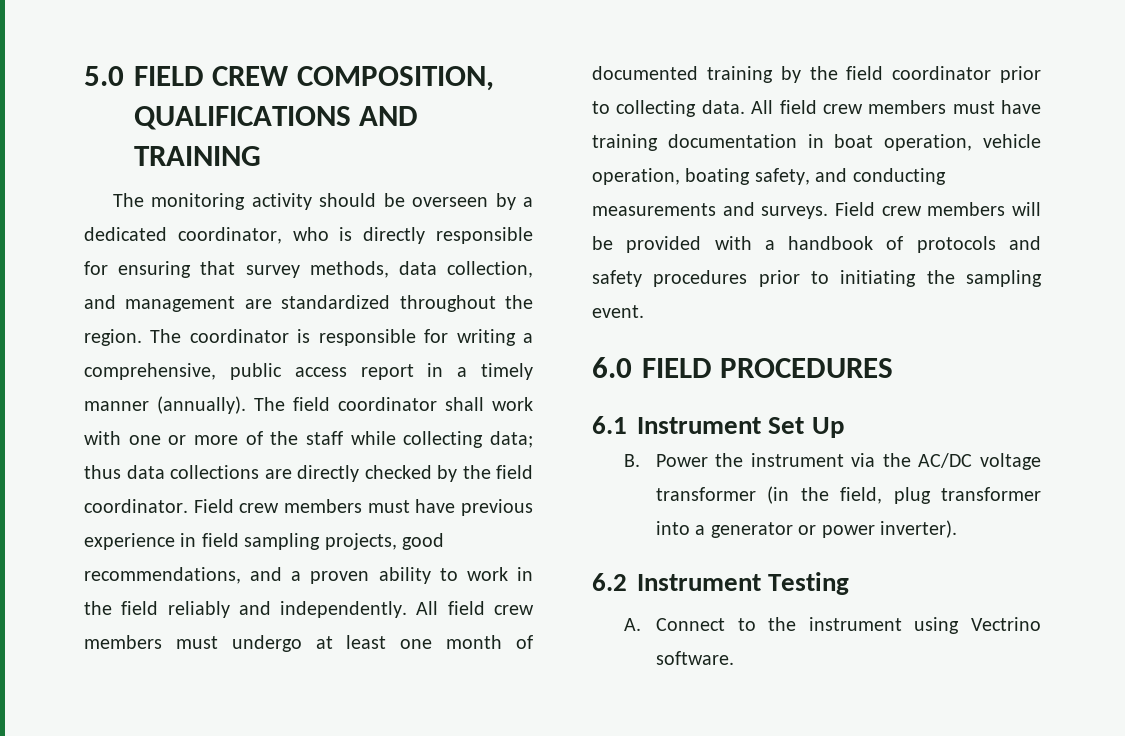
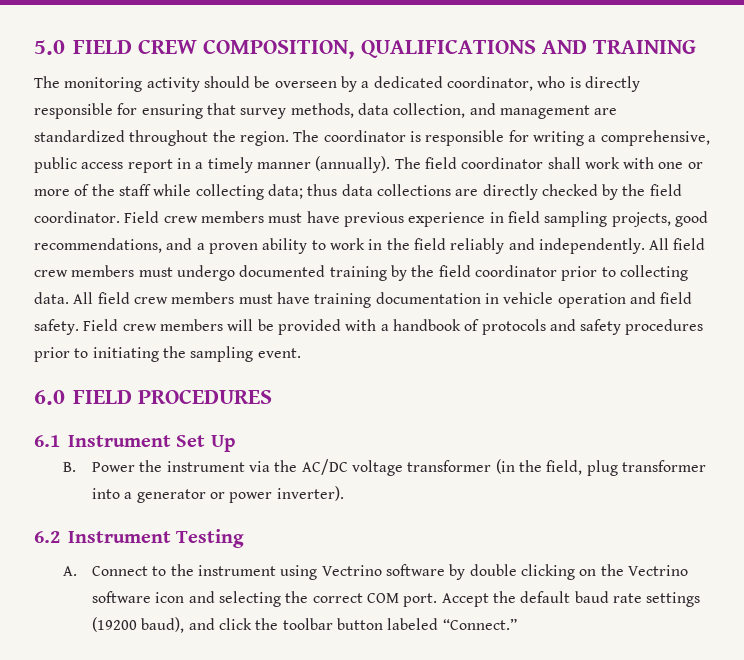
- All field crew members must undergo at least one month of documented training by the field coordinator prior to collecting data.
+ All field crew members must undergo documented training by the field coordinator prior to collecting data.
- All field crew members must have training documentation in boat operation, vehicle operation, boating safety, and conducting measurements and surveys.
+ All field crew members must have training documentation in vehicle operation and field safety.
- A. Connect to the instrument using Vectrino software.
+ A. Connect to the instrument using Vectrino software by double clicking on the Vectrino software icon and selecting the correct COM port. Accept the default baud rate settings (19200 baud), and click the toolbar button labeled “Connect.”

